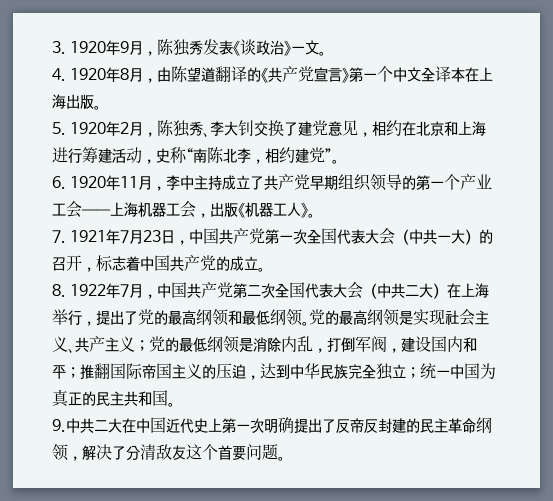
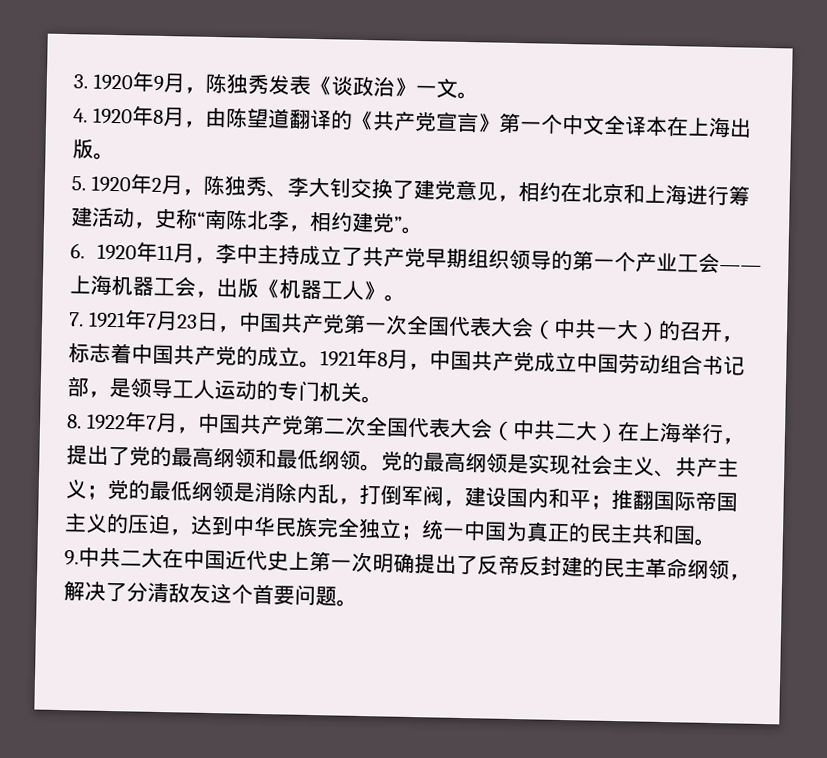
+ 1921年8月，中国共产党成立中国劳动组合书记部，是领导工人运动的专门机关。

